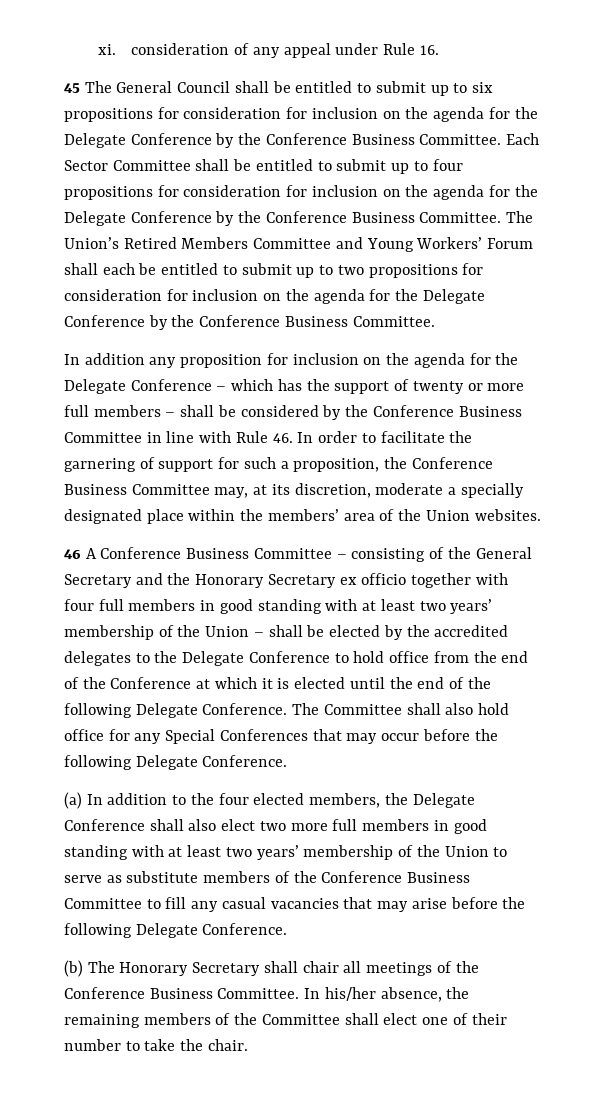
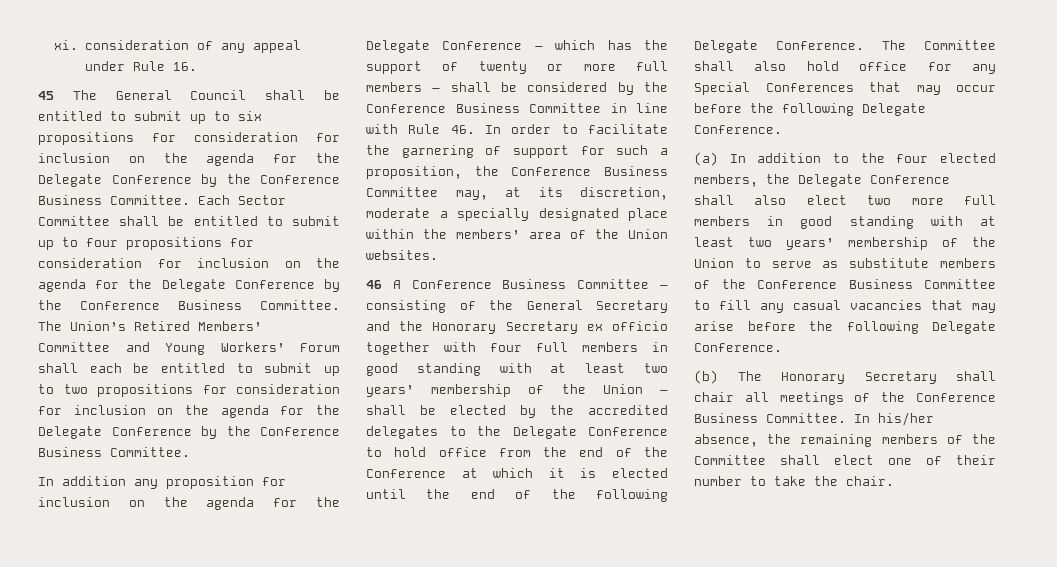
- The Union’s Retired Members Committee and Young Workers’ Forum shall each be entitled to submit up to two propositions for consideration for inclusion on the agenda for the Delegate Conference by the Conference Business Committee.
+ The Union’s Retired Members’ Committee and Young Workers’ Forum shall each be entitled to submit up to two propositions for consideration for inclusion on the agenda for the Delegate Conference by the Conference Business Committee.

